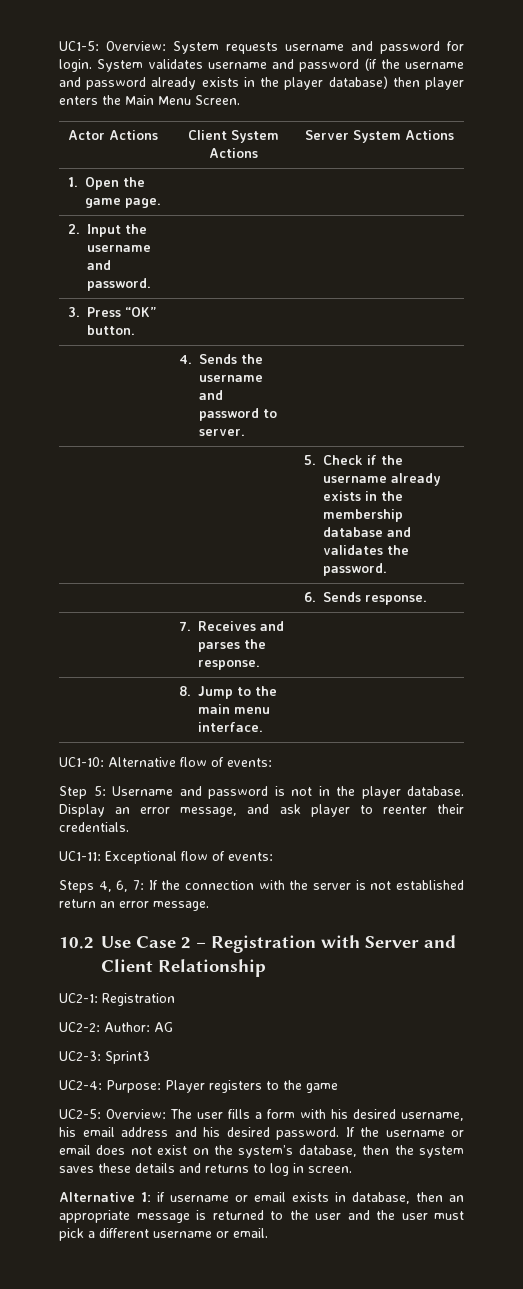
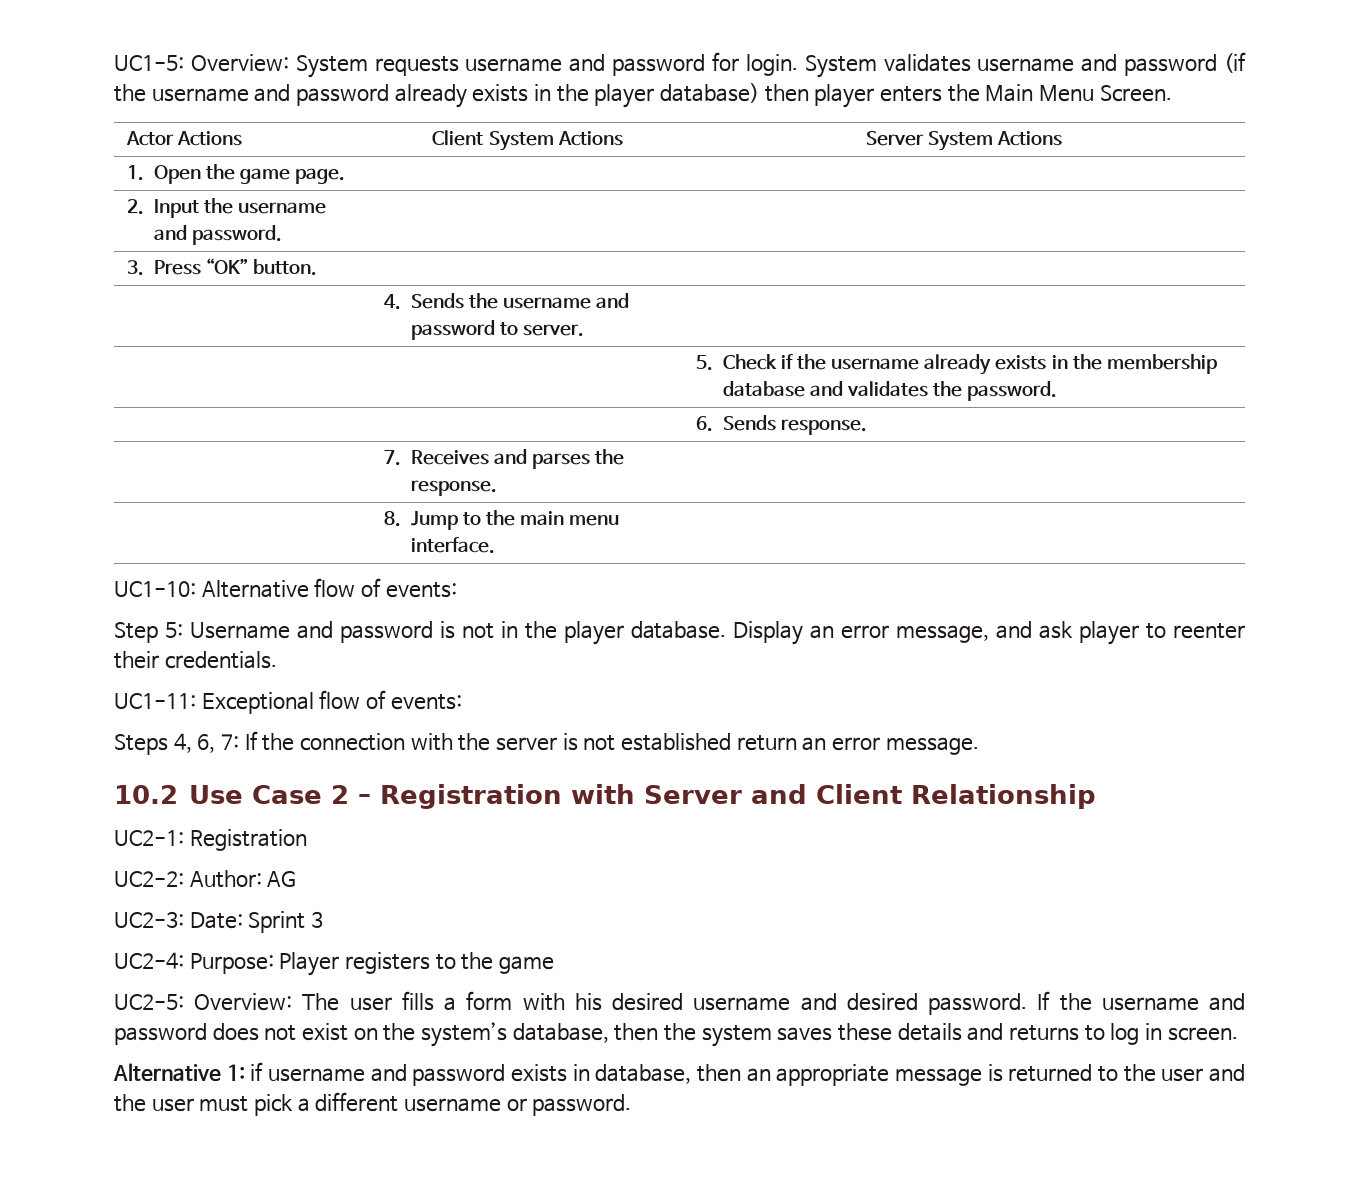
- UC2-3: Sprint3
+ UC2-3: Date: Sprint 3
- UC2-5: Overview: The user fills a form with his desired username, his email address and his desired password.
+ UC2-5: Overview: The user fills a form with his desired username and desired password.
- If the username or email does not exist on the system’s database, then the system saves these details and returns to log in screen.
+ If the username and password does not exist on the system’s database, then the system saves these details and returns to log in screen.
- Alternative 1: if username or email exists in database, then an appropriate message is returned to the user and the user must pick a different username or email.
+ Alternative 1: if username and password exists in database, then an appropriate message is returned to the user and the user must pick a different username or password.

